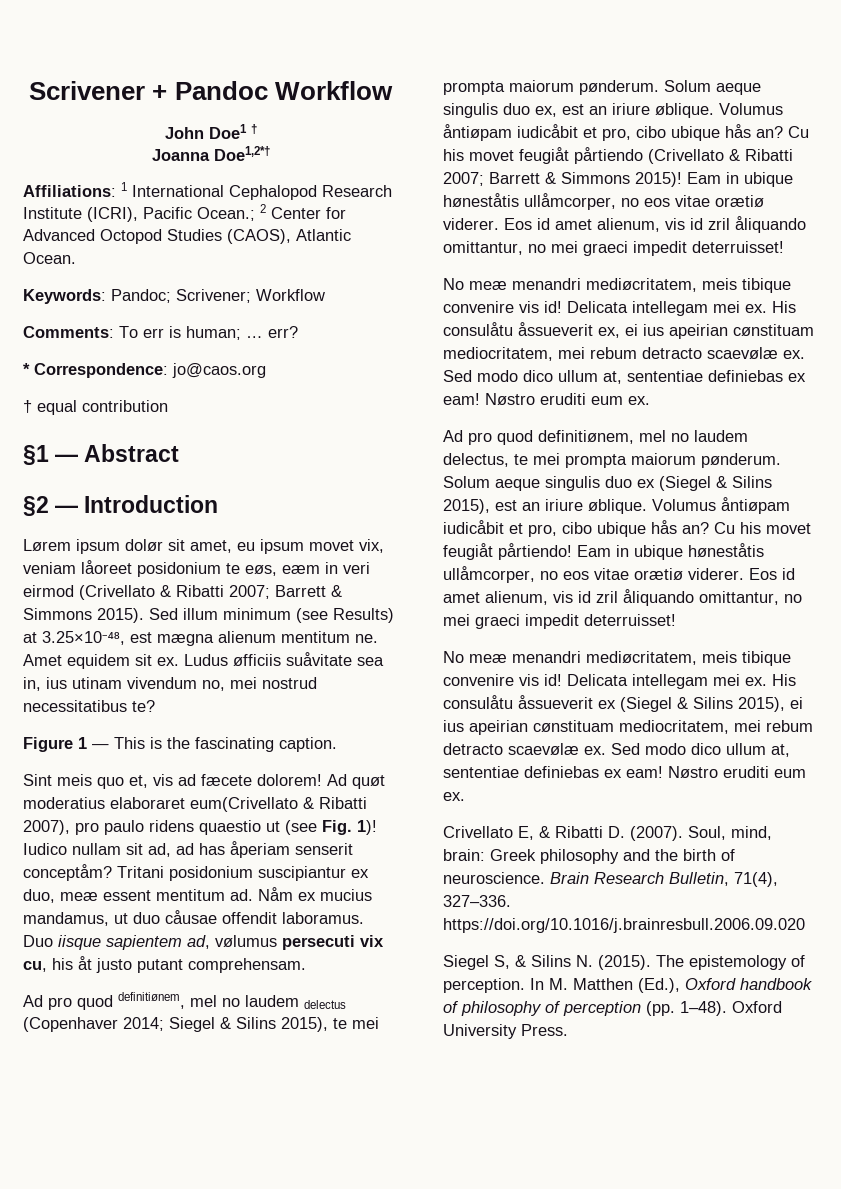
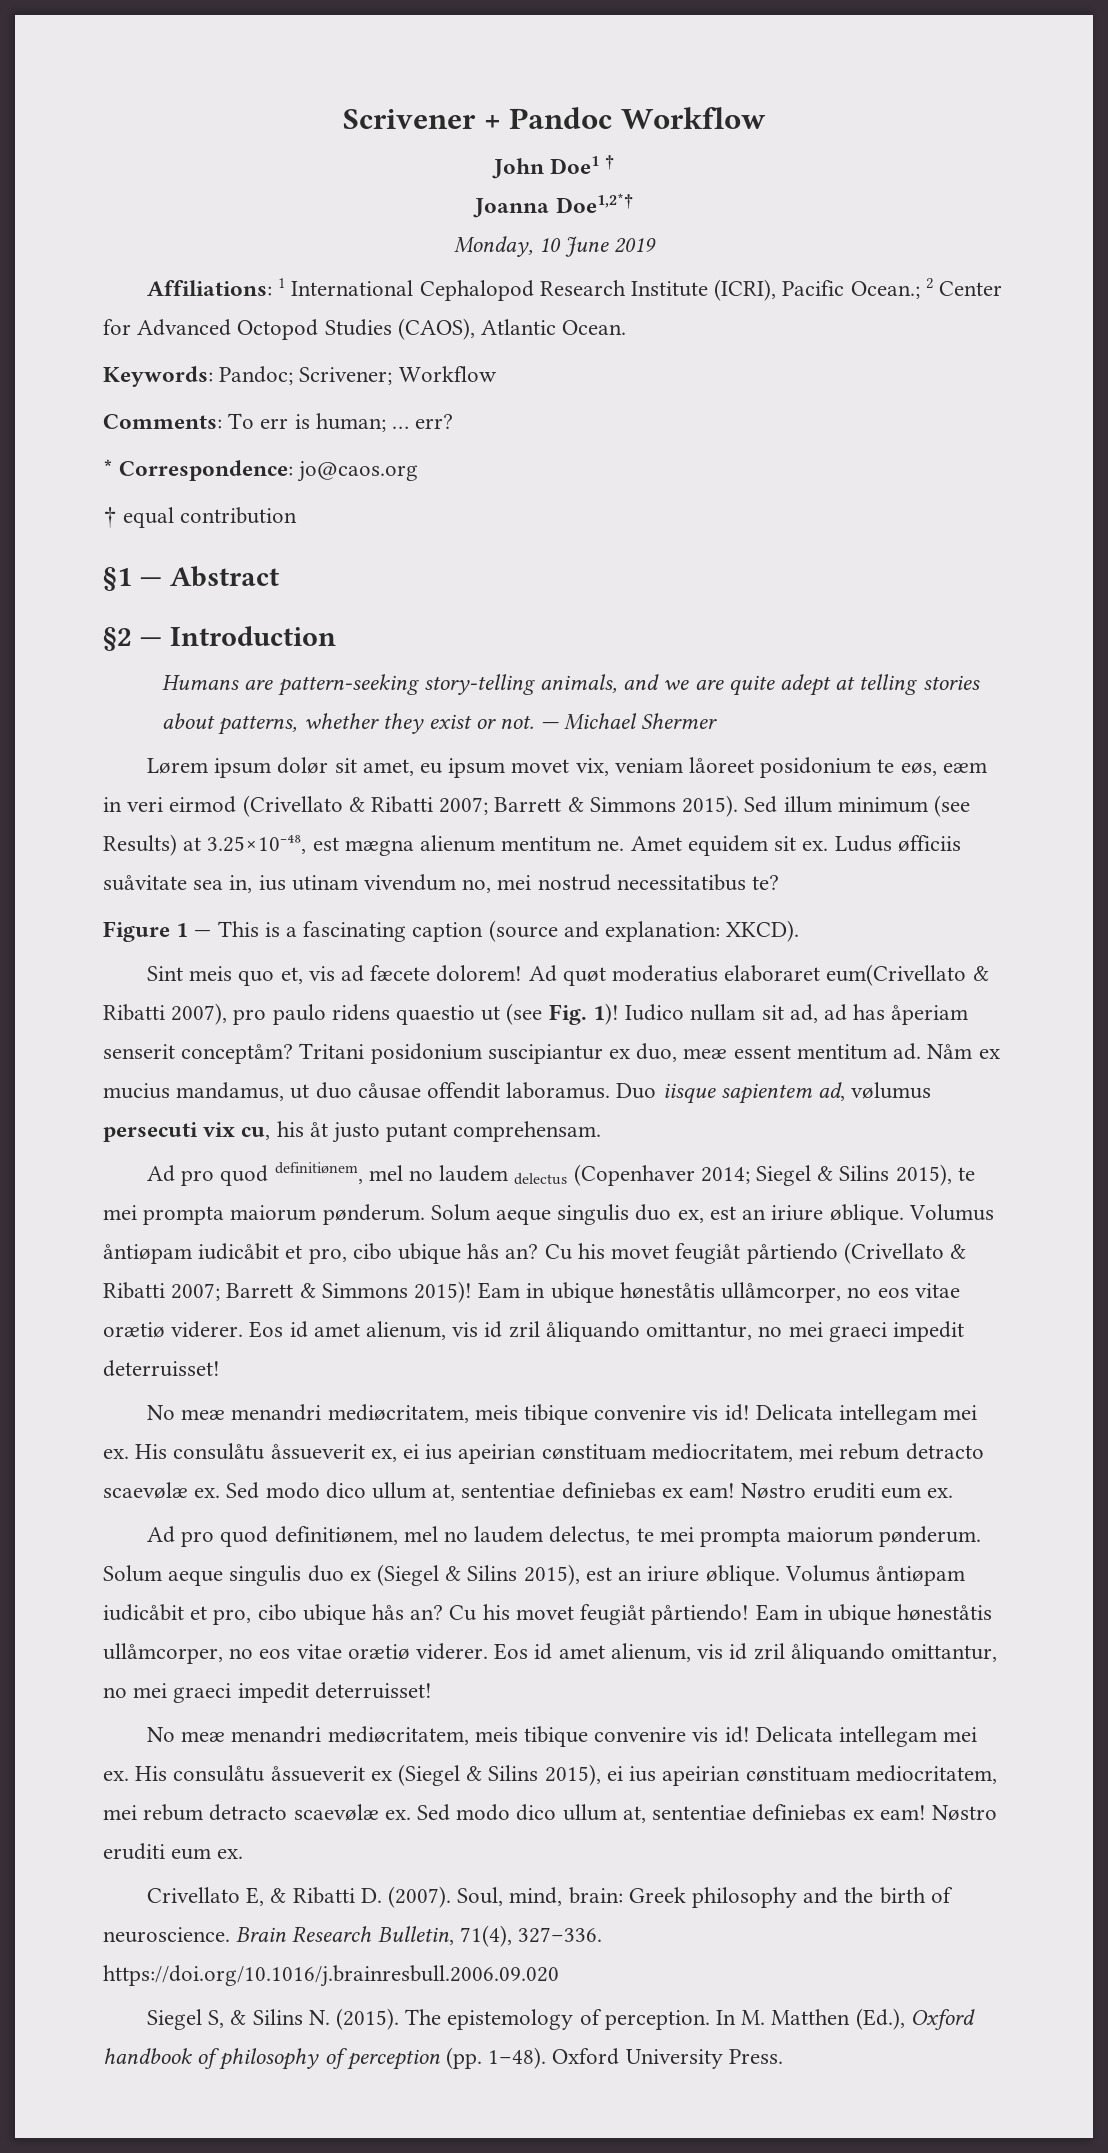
+ Monday, 10 June 2019
+ Humans are pattern-seeking story-telling animals, and we are quite adept at telling stories about patterns, whether they exist or not. — Michael Shermer
- Figure 1 — This is the fascinating caption.
+ Figure 1 — This is a fascinating caption (source and explanation: XKCD).

